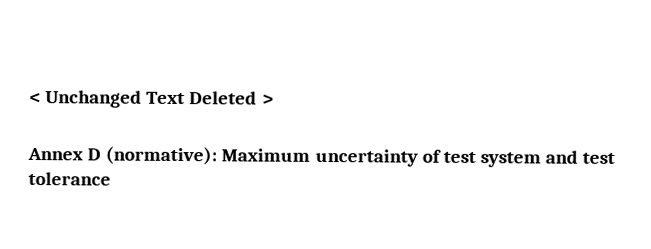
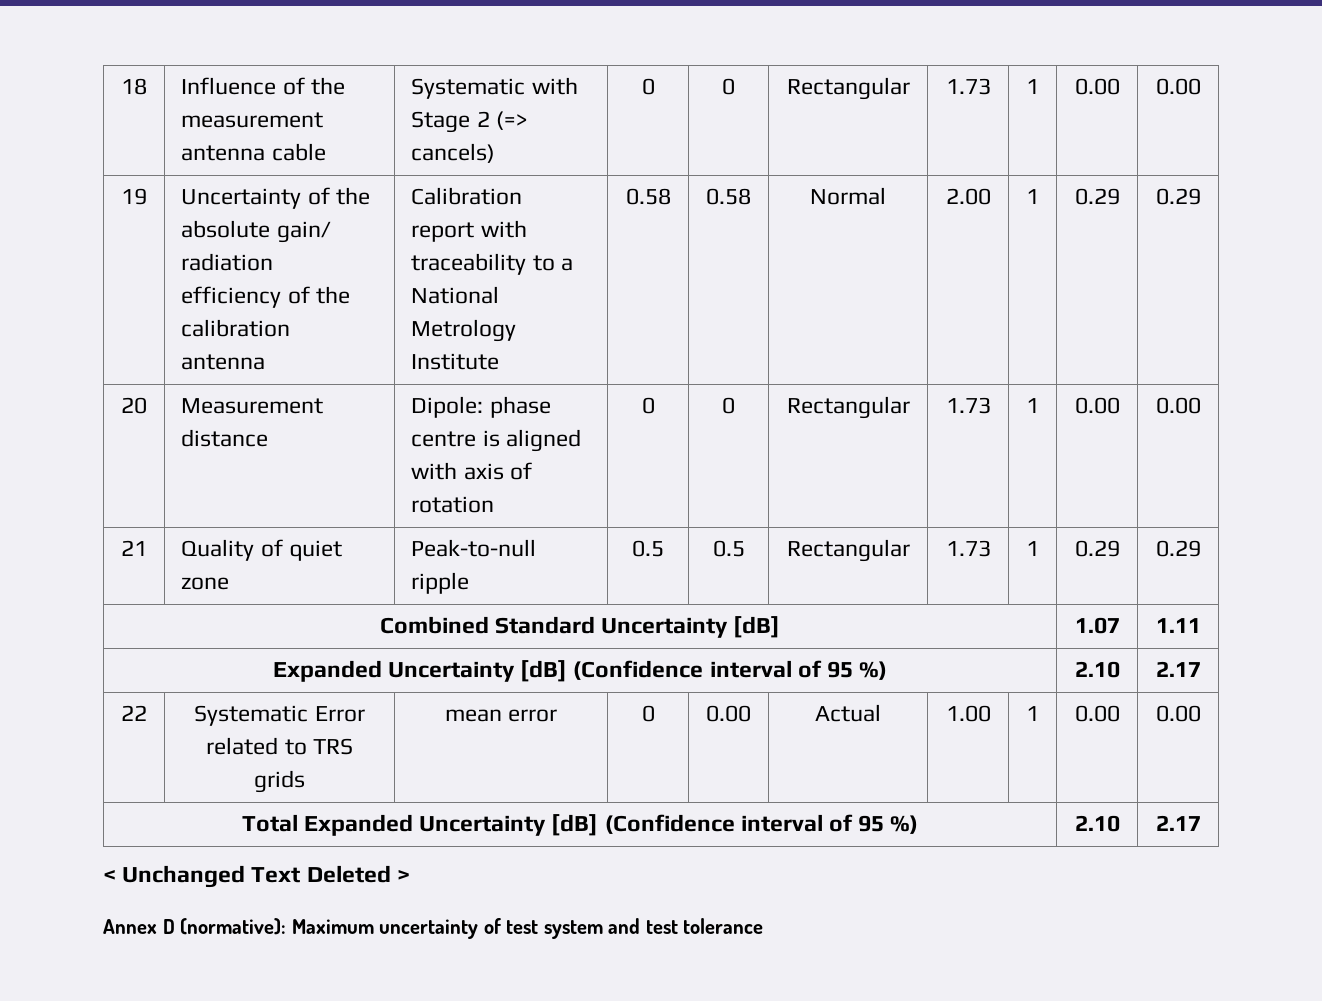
+ 18 | Influence of the measurement antenna cable | Systematic with Stage 2 (=> cancels) | 0 | 0 | Rectangular | 1.73 | 1 | 0.00 | 0.00
+ 19 | Uncertainty of the absolute gain/ radiation efficiency of the calibration antenna | Calibration report with traceability to a National Metrology Institute | 0.58 | 0.58 | Normal | 2.00 | 1 | 0.29 | 0.29
+ 20 | Measurement distance | Dipole: phase centre is aligned with axis of rotation | 0 | 0 | Rectangular | 1.73 | 1 | 0.00 | 0.00
+ 21 | Quality of quiet zone | Peak-to-null ripple | 0.5 | 0.5 | Rectangular | 1.73 | 1 | 0.29 | 0.29
+ Combined Standard Uncertainty [dB] | 1.07 | 1.11
+ Expanded Uncertainty [dB] (Confidence interval of 95 %) | 2.10 | 2.17
+ 22 | Systematic Error related to TRS grids | mean error | 0 | 0.00 | Actual | 1.00 | 1 | 0.00 | 0.00
+ Total Expanded Uncertainty [dB] (Confidence interval of 95 %) | 2.10 | 2.17

